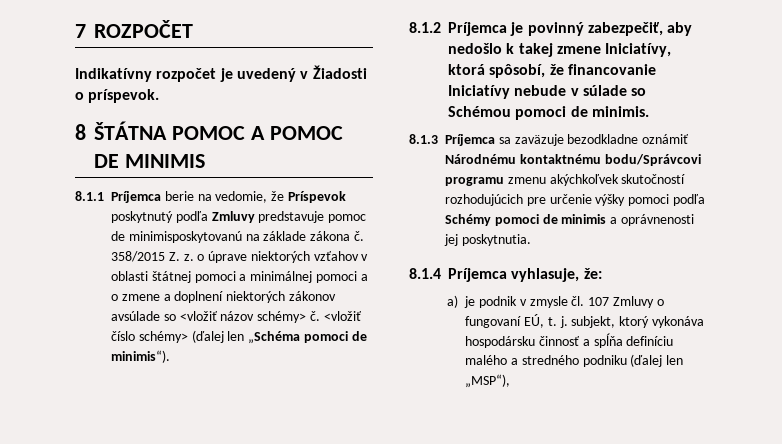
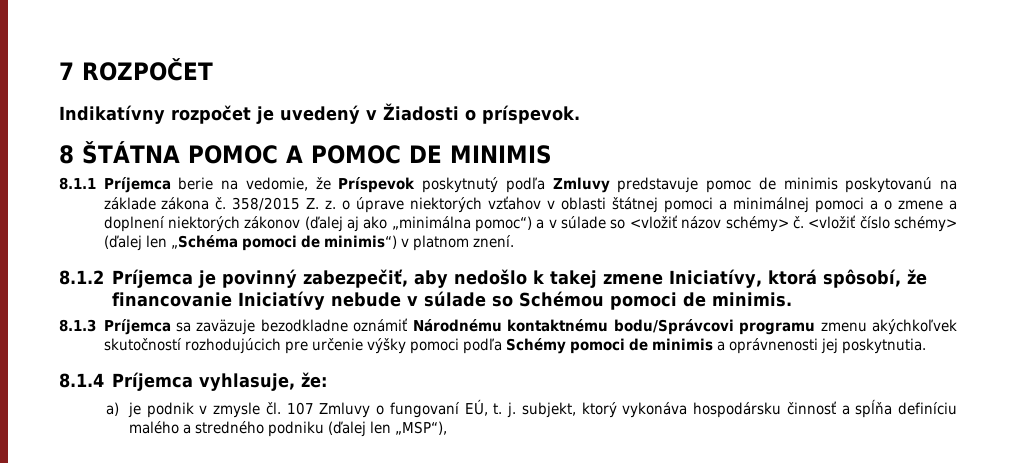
- 8.1.1 Príjemca berie na vedomie, že Príspevok poskytnutý podľa Zmluvy predstavuje pomoc de minimisposkytovanú na základe zákona č.
+ 8.1.1 Príjemca berie na vedomie, že Príspevok poskytnutý podľa Zmluvy predstavuje pomoc de minimis poskytovanú na základe zákona č.
- 358/2015 Z. z. o úprave niektorých vzťahov v oblasti štátnej pomoci a minimálnej pomoci a o zmene a doplnení niektorých zákonov avsúlade so <vložiť názov schémy> č.
+ 358/2015 Z. z. o úprave niektorých vzťahov v oblasti štátnej pomoci a minimálnej pomoci a o zmene a doplnení niektorých zákonov (ďalej aj ako „minimálna pomoc“) a v súlade so <vložiť názov schémy> č.
- <vložiť číslo schémy> (ďalej len „Schéma pomoci de minimis“).
+ <vložiť číslo schémy> (ďalej len „Schéma pomoci de minimis“) v platnom znení.

